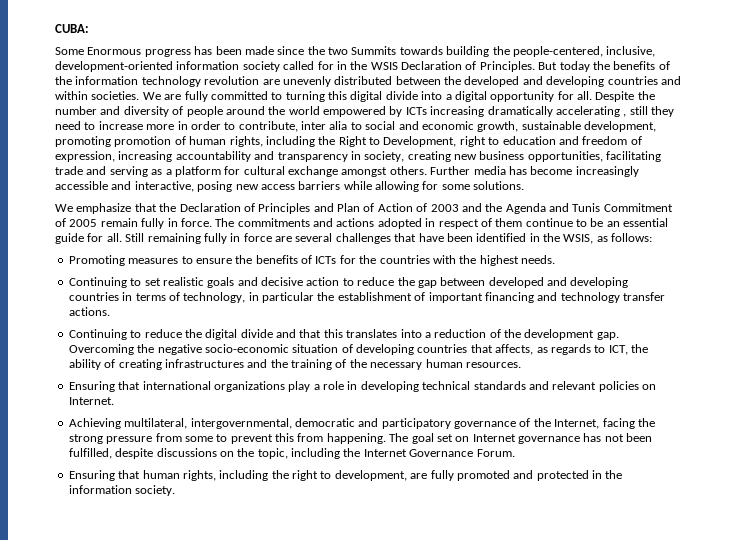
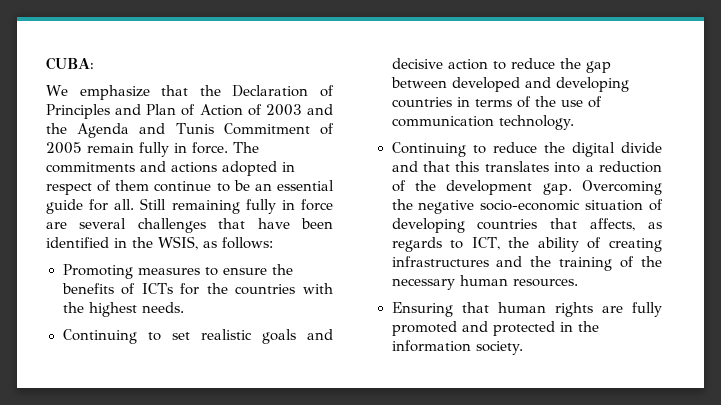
- Some Enormous progress has been made since the two Summits towards building the people-centered, inclusive, development-oriented information society called for in the WSIS Declaration of Principles. But today the benefits of the information technology revolution are unevenly distributed between the developed and developing countries and within societies. We are fully committed to turning this digital divide into a digital opportunity for all. Despite the number and diversity of people around the world empowered by ICTs increasing dramatically accelerating , still they need to increase more in order to contribute, inter alia to social and economic growth, sustainable development, promoting promotion of human rights, including the Right to Development, right to education and freedom of expression, increasing accountability and transparency in society, creating new business opportunities, facilitating trade and serving as a platform for cultural exchange amongst others. Further media has become increasingly accessible and interactive, posing new access barriers while allowing for some solutions.
- Continuing to set realistic goals and decisive action to reduce the gap between developed and developing countries in terms of technology, in particular the establishment of important financing and technology transfer actions.
+ Continuing to set realistic goals and decisive action to reduce the gap between developed and developing countries in terms of the use of communication technology.
- Ensuring that international organizations play a role in developing technical standards and relevant policies on Internet.
- Achieving multilateral, intergovernmental, democratic and participatory governance of the Internet, facing the strong pressure from some to prevent this from happening. The goal set on Internet governance has not been fulfilled, despite discussions on the topic, including the Internet Governance Forum.
- Ensuring that human rights, including the right to development, are fully promoted and protected in the information society.
+ Ensuring that human rights are fully promoted and protected in the information society.

